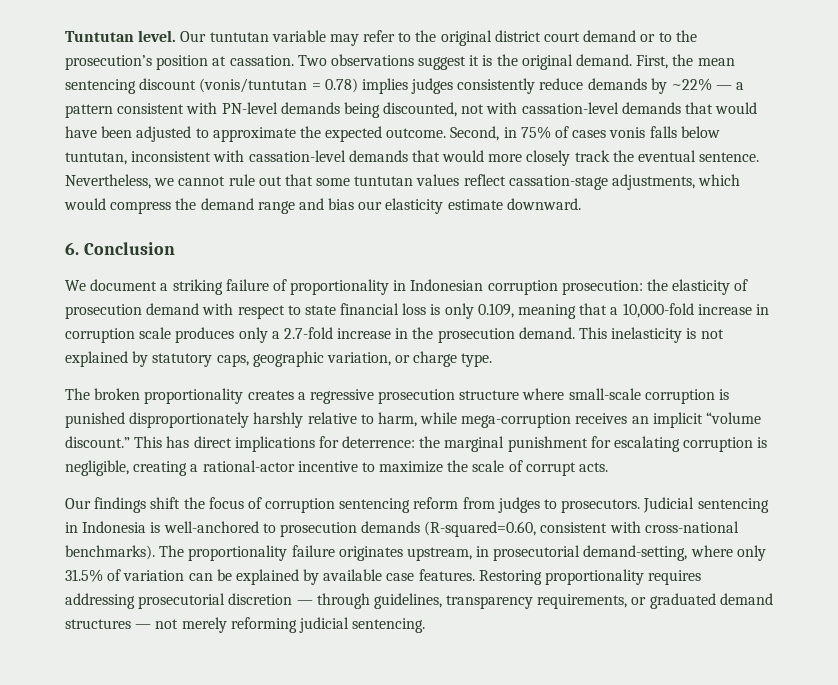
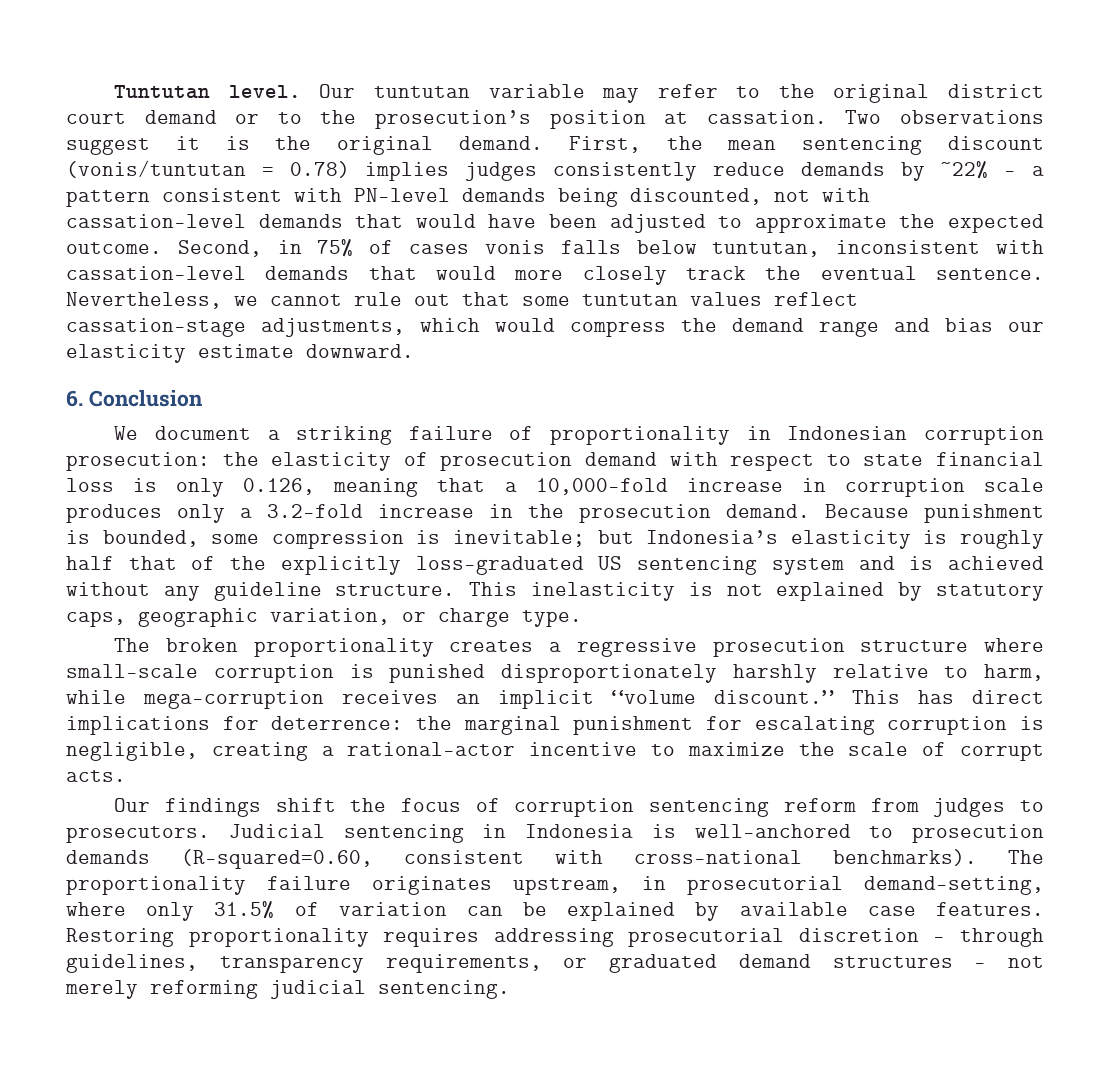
- We document a striking failure of proportionality in Indonesian corruption prosecution: the elasticity of prosecution demand with respect to state financial loss is only 0.109, meaning that a 10,000-fold increase in corruption scale produces only a 2.7-fold increase in the prosecution demand.
+ We document a striking failure of proportionality in Indonesian corruption prosecution: the elasticity of prosecution demand with respect to state financial loss is only 0.126, meaning that a 10,000-fold increase in corruption scale produces only a 3.2-fold increase in the prosecution demand.
+ Because punishment is bounded, some compression is inevitable; but Indonesia’s elasticity is roughly half that of the explicitly loss-graduated US sentencing system and is achieved without any guideline structure.

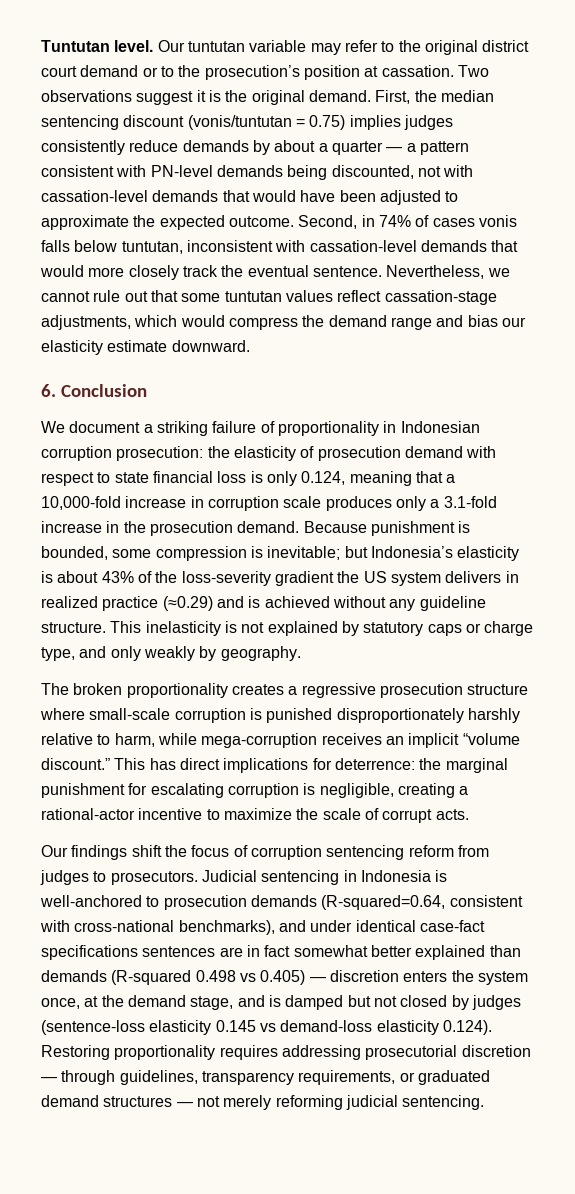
- First, the mean sentencing discount (vonis/tuntutan = 0.78) implies judges consistently reduce demands by ~22% — a pattern consistent with PN-level demands being discounted, not with cassation-level demands that would have been adjusted to approximate the expected outcome.
+ First, the median sentencing discount (vonis/tuntutan = 0.75) implies judges consistently reduce demands by about a quarter — a pattern consistent with PN-level demands being discounted, not with cassation-level demands that would have been adjusted to approximate the expected outcome.
- Second, in 75% of cases vonis falls below tuntutan, inconsistent with cassation-level demands that would more closely track the eventual sentence.
+ Second, in 74% of cases vonis falls below tuntutan, inconsistent with cassation-level demands that would more closely track the eventual sentence.
- We document a striking failure of proportionality in Indonesian corruption prosecution: the elasticity of prosecution demand with respect to state financial loss is only 0.126, meaning that a 10,000-fold increase in corruption scale produces only a 3.2-fold increase in the prosecution demand.
+ We document a striking failure of proportionality in Indonesian corruption prosecution: the elasticity of prosecution demand with respect to state financial loss is only 0.124, meaning that a 10,000-fold increase in corruption scale produces only a 3.1-fold increase in the prosecution demand.
- Because punishment is bounded, some compression is inevitable; but Indonesia’s elasticity is roughly half that of the explicitly loss-graduated US sentencing system and is achieved without any guideline structure.
+ Because punishment is bounded, some compression is inevitable; but Indonesia’s elasticity is about 43% of the loss-severity gradient the US system delivers in realized practice (≈0.29) and is achieved without any guideline structure.
- This inelasticity is not explained by statutory caps, geographic variation, or charge type.
+ This inelasticity is not explained by statutory caps or charge type, and only weakly by geography.
- Judicial sentencing in Indonesia is well-anchored to prosecution demands (R-squared=0.60, consistent with cross-national benchmarks). The proportionality failure originates upstream, in prosecutorial demand-setting, where only 31.5% of variation can be explained by available case features. Restoring proportionality requires addressing prosecutorial discretion — through guidelines, transparency requirements, or graduated demand structures — not merely reforming judicial sentencing.
+ Judicial sentencing in Indonesia is well-anchored to prosecution demands (R-squared=0.64, consistent with cross-national benchmarks), and under identical case-fact specifications sentences are in fact somewhat better explained than demands (R-squared 0.498 vs 0.405) — discretion enters the system once, at the demand stage, and is damped but not closed by judges (sentence-loss elasticity 0.145 vs demand-loss elasticity 0.124). Restoring proportionality requires addressing prosecutorial discretion — through guidelines, transparency requirements, or graduated demand structures — not merely reforming judicial sentencing.

